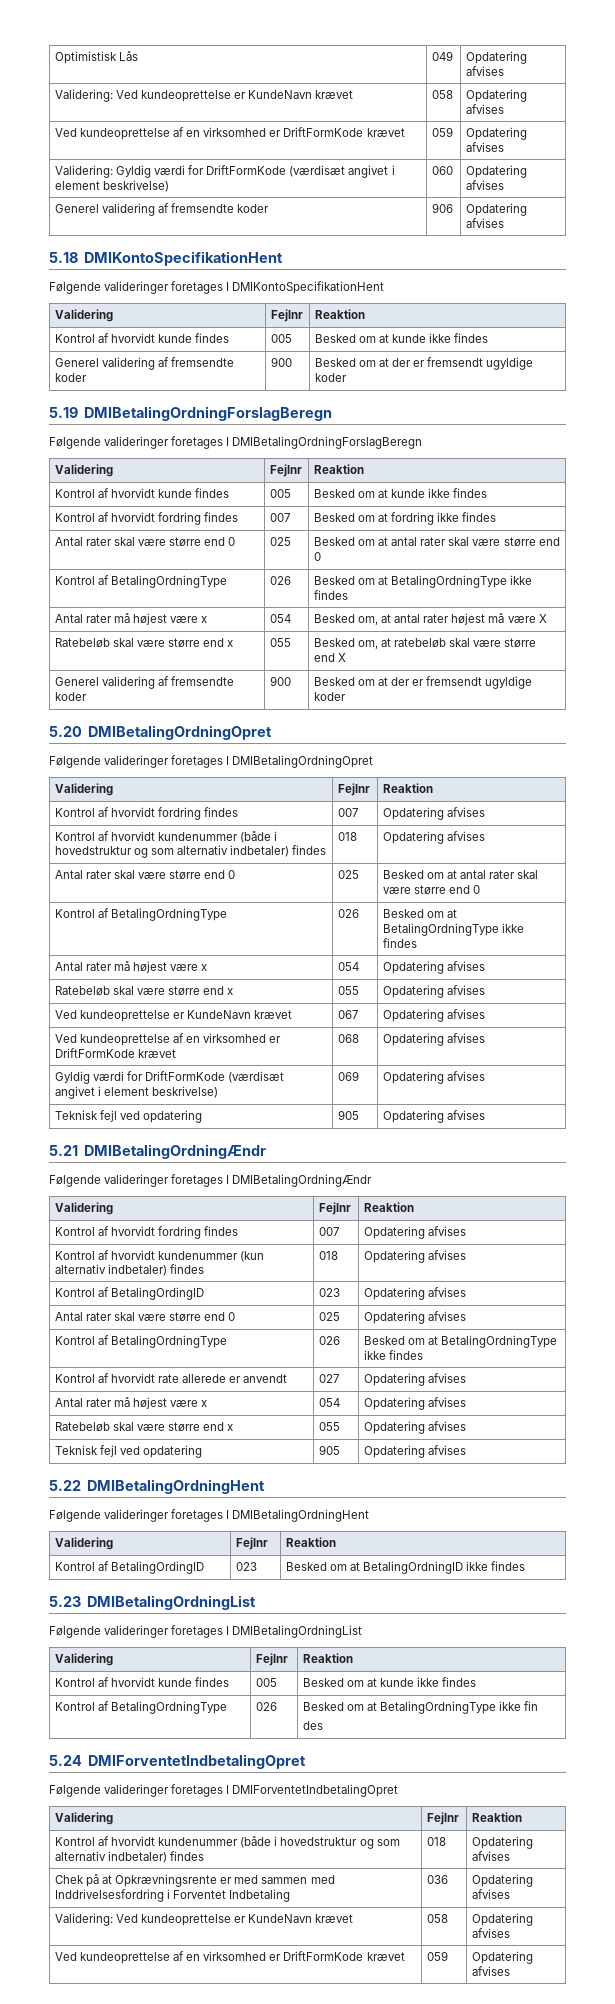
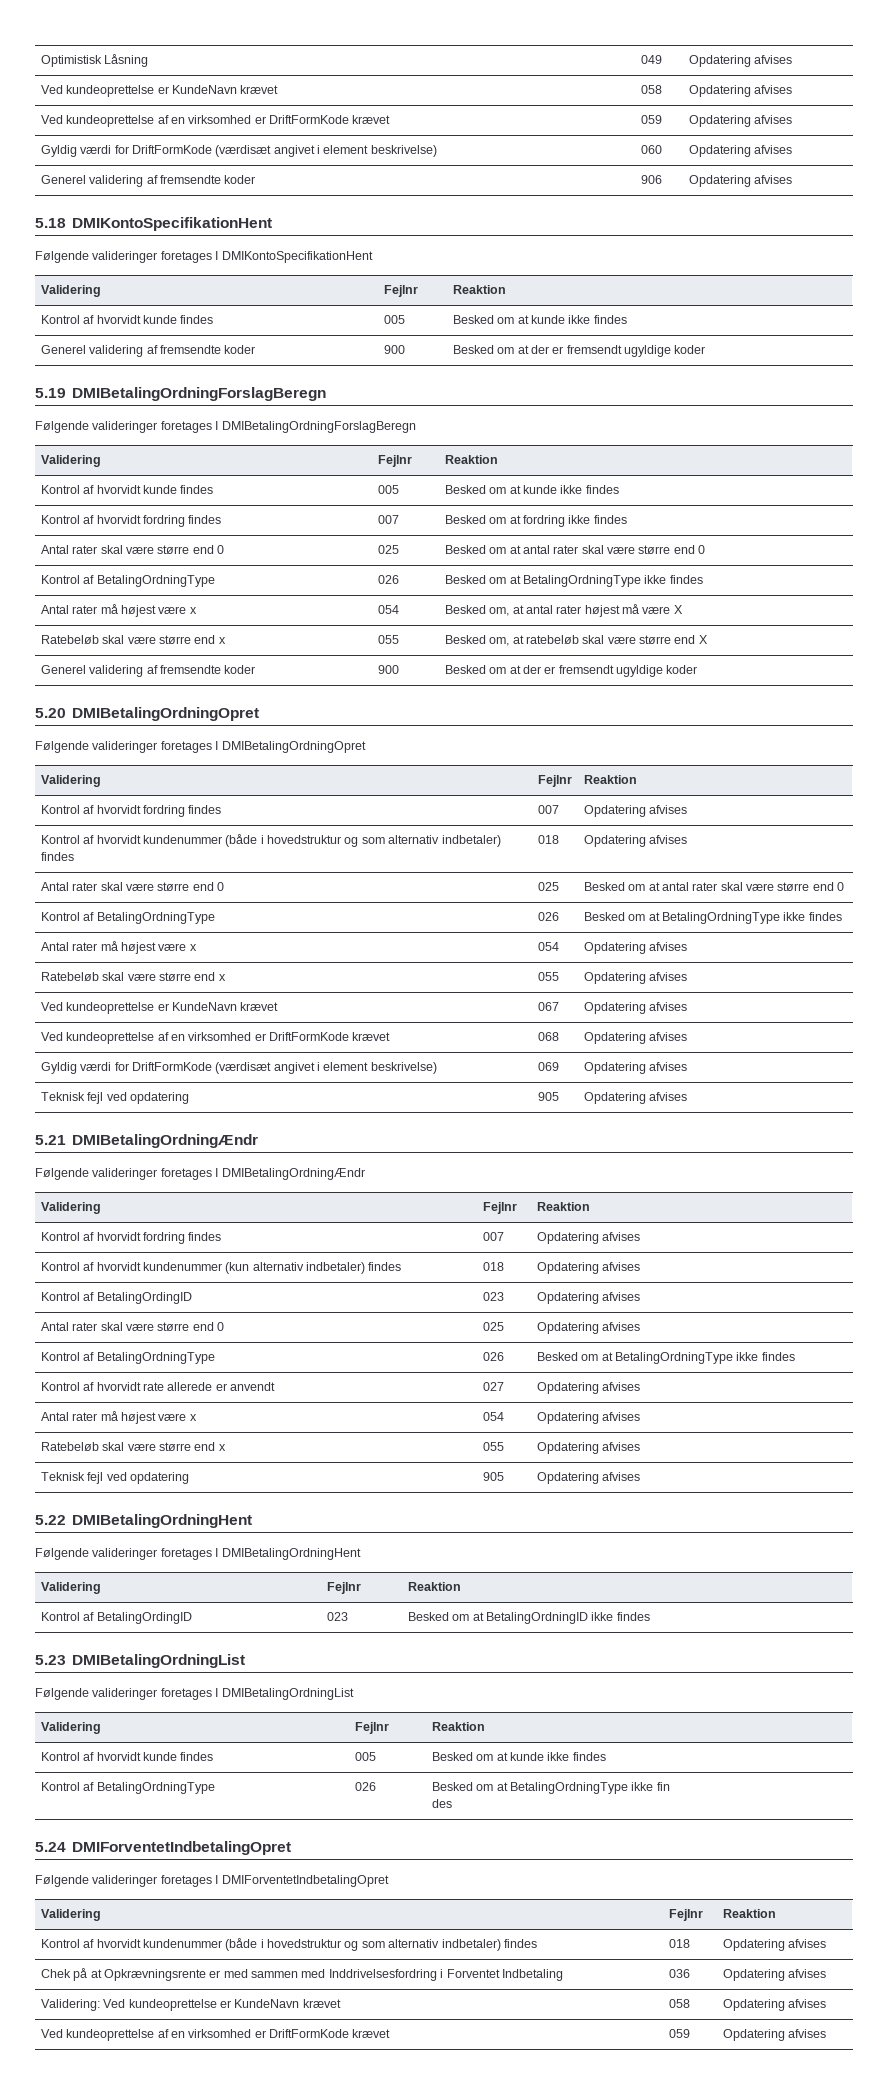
- Optimistisk Lås | 049 | Opdatering afvises
- Validering: Ved kundeoprettelse er KundeNavn krævet | 058 | Opdatering afvises
+ Optimistisk Låsning | 049 | Opdatering afvises
+ Ved kundeoprettelse er KundeNavn krævet | 058 | Opdatering afvises
- Validering: Gyldig værdi for DriftFormKode (værdisæt angivet i element beskrivelse) | 060 | Opdatering afvises
+ Gyldig værdi for DriftFormKode (værdisæt angivet i element beskrivelse) | 060 | Opdatering afvises

